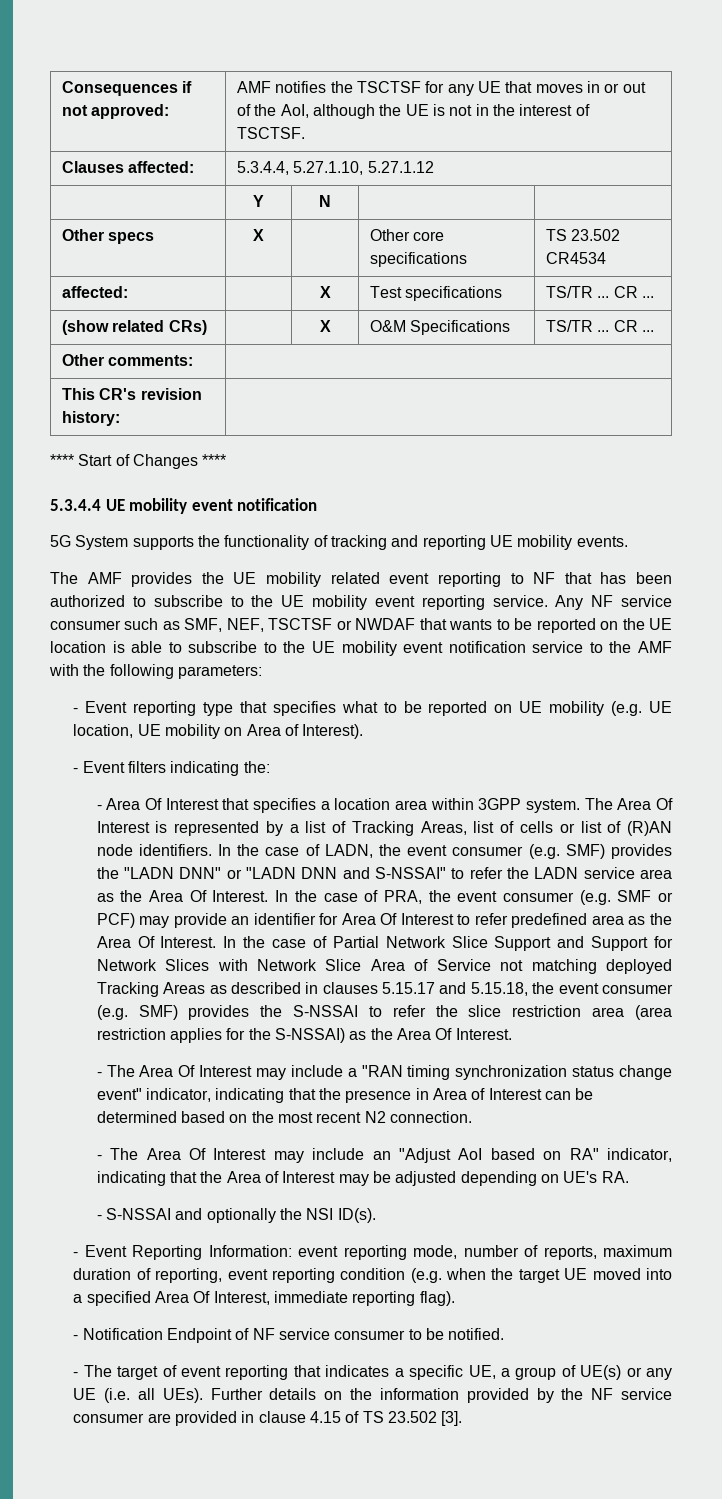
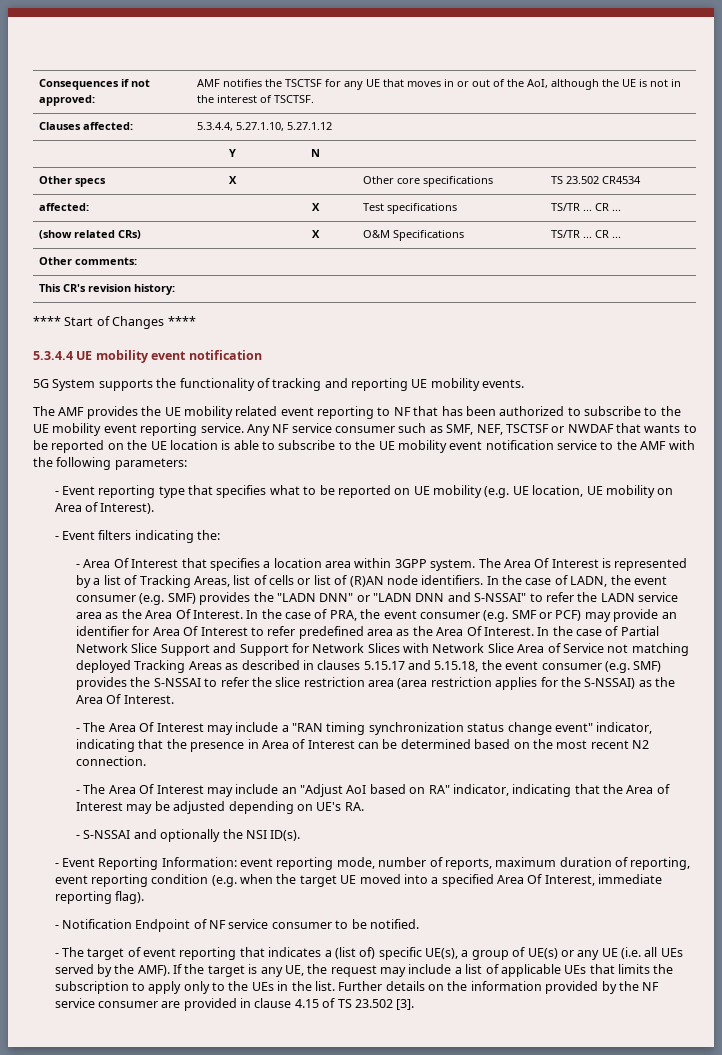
- - The target of event reporting that indicates a specific UE, a group of UE(s) or any UE (i.e. all UEs).
+ - The target of event reporting that indicates a (list of) specific UE(s), a group of UE(s) or any UE (i.e. all UEs served by the AMF). If the target is any UE, the request may include a list of applicable UEs that limits the subscription to apply only to the UEs in the list.

